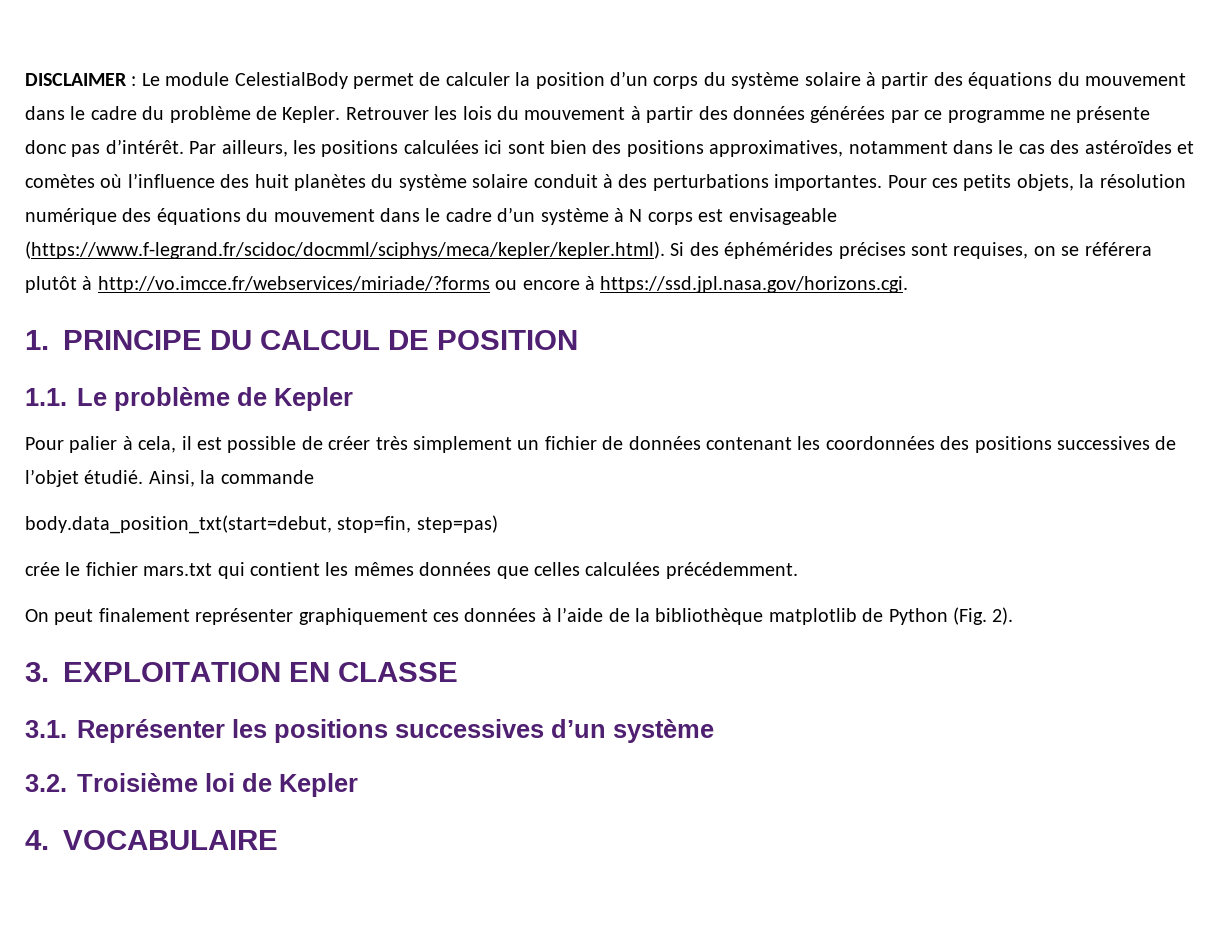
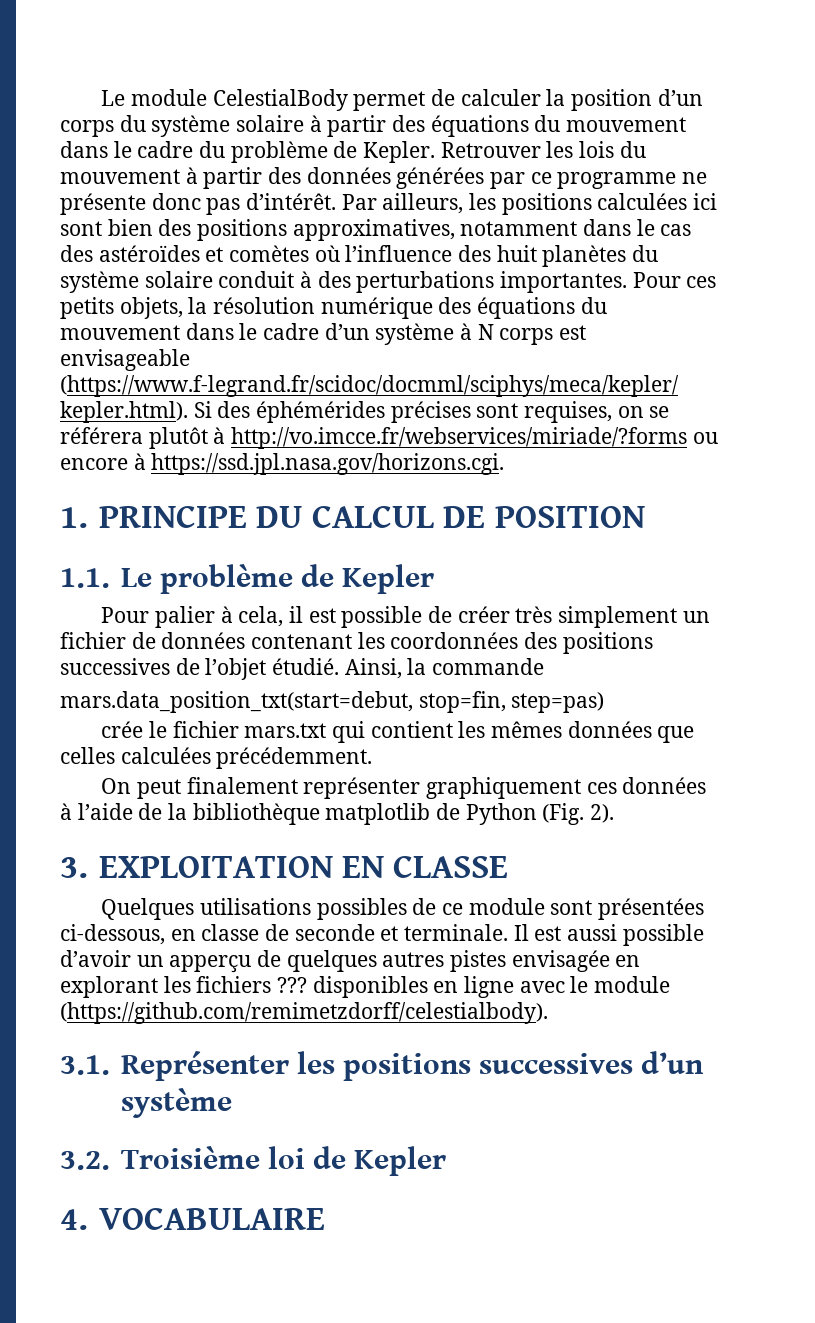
- DISCLAIMER : Le module CelestialBody permet de calculer la position d’un corps du système solaire à partir des équations du mouvement dans le cadre du problème de Kepler.
+ Le module CelestialBody permet de calculer la position d’un corps du système solaire à partir des équations du mouvement dans le cadre du problème de Kepler.
- body.data_position_txt(start=debut, stop=fin, step=pas)
+ mars.data_position_txt(start=debut, stop=fin, step=pas)
+ Quelques utilisations possibles de ce module sont présentées ci-dessous, en classe de seconde et terminale. Il est aussi possible d’avoir un apperçu de quelques autres pistes envisagée en explorant les fichiers ??? disponibles en ligne avec le module (https://github.com/remimetzdorff/celestialbody).

